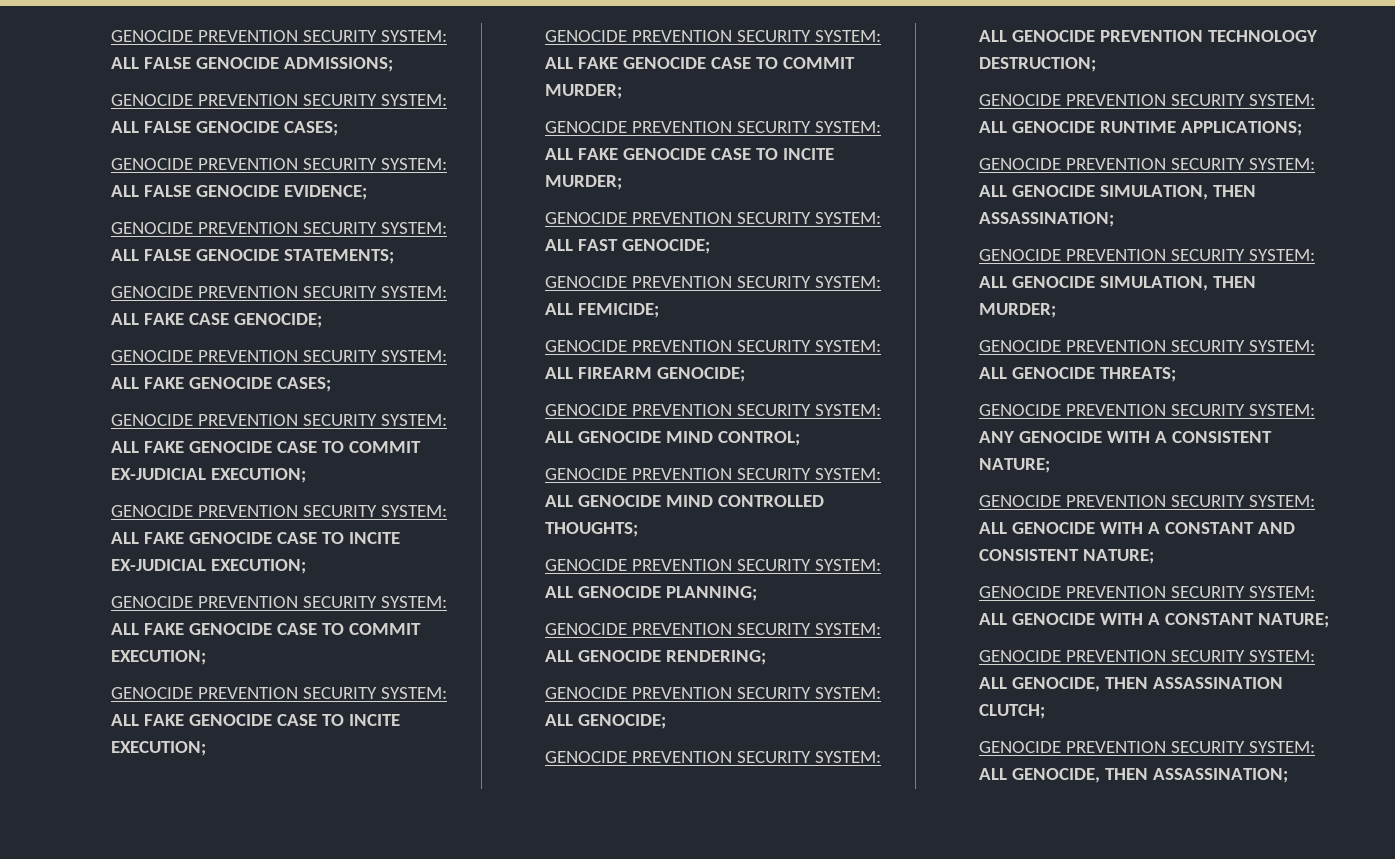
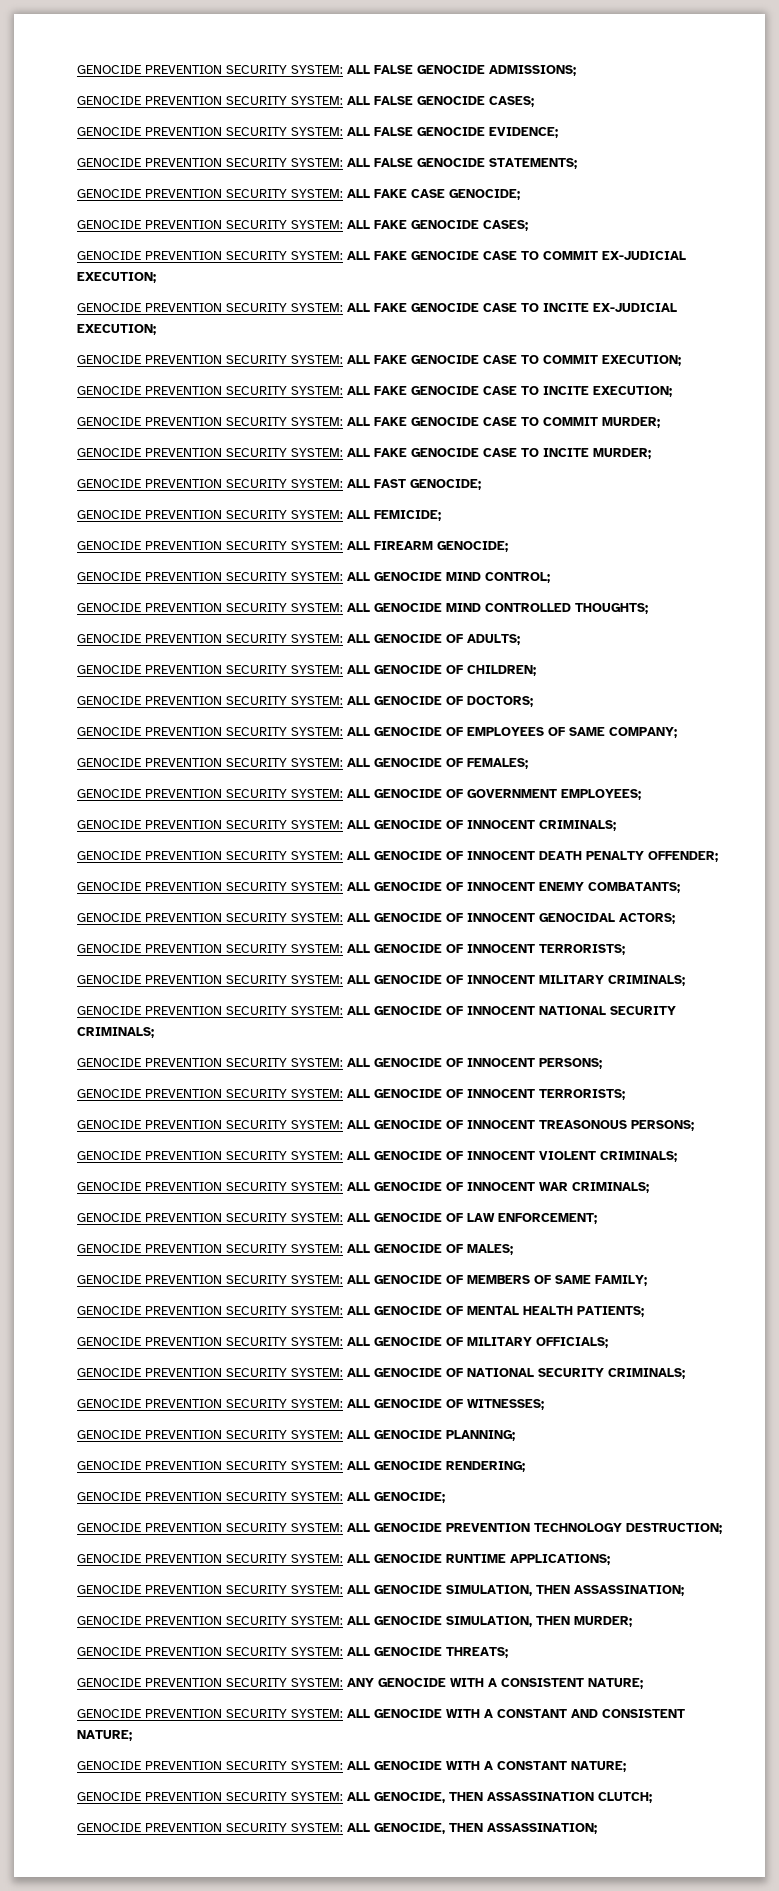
+ GENOCIDE PREVENTION SECURITY SYSTEM: ALL GENOCIDE OF ADULTS;
+ GENOCIDE PREVENTION SECURITY SYSTEM: ALL GENOCIDE OF CHILDREN;
+ GENOCIDE PREVENTION SECURITY SYSTEM: ALL GENOCIDE OF DOCTORS;
+ GENOCIDE PREVENTION SECURITY SYSTEM: ALL GENOCIDE OF EMPLOYEES OF SAME COMPANY;
+ GENOCIDE PREVENTION SECURITY SYSTEM: ALL GENOCIDE OF FEMALES;
+ GENOCIDE PREVENTION SECURITY SYSTEM: ALL GENOCIDE OF GOVERNMENT EMPLOYEES;
+ GENOCIDE PREVENTION SECURITY SYSTEM: ALL GENOCIDE OF INNOCENT CRIMINALS;
+ GENOCIDE PREVENTION SECURITY SYSTEM: ALL GENOCIDE OF INNOCENT DEATH PENALTY OFFENDER;
+ GENOCIDE PREVENTION SECURITY SYSTEM: ALL GENOCIDE OF INNOCENT ENEMY COMBATANTS;
+ GENOCIDE PREVENTION SECURITY SYSTEM: ALL GENOCIDE OF INNOCENT GENOCIDAL ACTORS;
+ GENOCIDE PREVENTION SECURITY SYSTEM: ALL GENOCIDE OF INNOCENT TERRORISTS;
+ GENOCIDE PREVENTION SECURITY SYSTEM: ALL GENOCIDE OF INNOCENT MILITARY CRIMINALS;
+ GENOCIDE PREVENTION SECURITY SYSTEM: ALL GENOCIDE OF INNOCENT NATIONAL SECURITY CRIMINALS;
+ GENOCIDE PREVENTION SECURITY SYSTEM: ALL GENOCIDE OF INNOCENT PERSONS;
+ GENOCIDE PREVENTION SECURITY SYSTEM: ALL GENOCIDE OF INNOCENT TERRORISTS;
+ GENOCIDE PREVENTION SECURITY SYSTEM: ALL GENOCIDE OF INNOCENT TREASONOUS PERSONS;
+ GENOCIDE PREVENTION SECURITY SYSTEM: ALL GENOCIDE OF INNOCENT VIOLENT CRIMINALS;
+ GENOCIDE PREVENTION SECURITY SYSTEM: ALL GENOCIDE OF INNOCENT WAR CRIMINALS;
+ GENOCIDE PREVENTION SECURITY SYSTEM: ALL GENOCIDE OF LAW ENFORCEMENT;
+ GENOCIDE PREVENTION SECURITY SYSTEM: ALL GENOCIDE OF MALES;
+ GENOCIDE PREVENTION SECURITY SYSTEM: ALL GENOCIDE OF MEMBERS OF SAME FAMILY;
+ GENOCIDE PREVENTION SECURITY SYSTEM: ALL GENOCIDE OF MENTAL HEALTH PATIENTS;
+ GENOCIDE PREVENTION SECURITY SYSTEM: ALL GENOCIDE OF MILITARY OFFICIALS;
+ GENOCIDE PREVENTION SECURITY SYSTEM: ALL GENOCIDE OF NATIONAL SECURITY CRIMINALS;
+ GENOCIDE PREVENTION SECURITY SYSTEM: ALL GENOCIDE OF WITNESSES;

